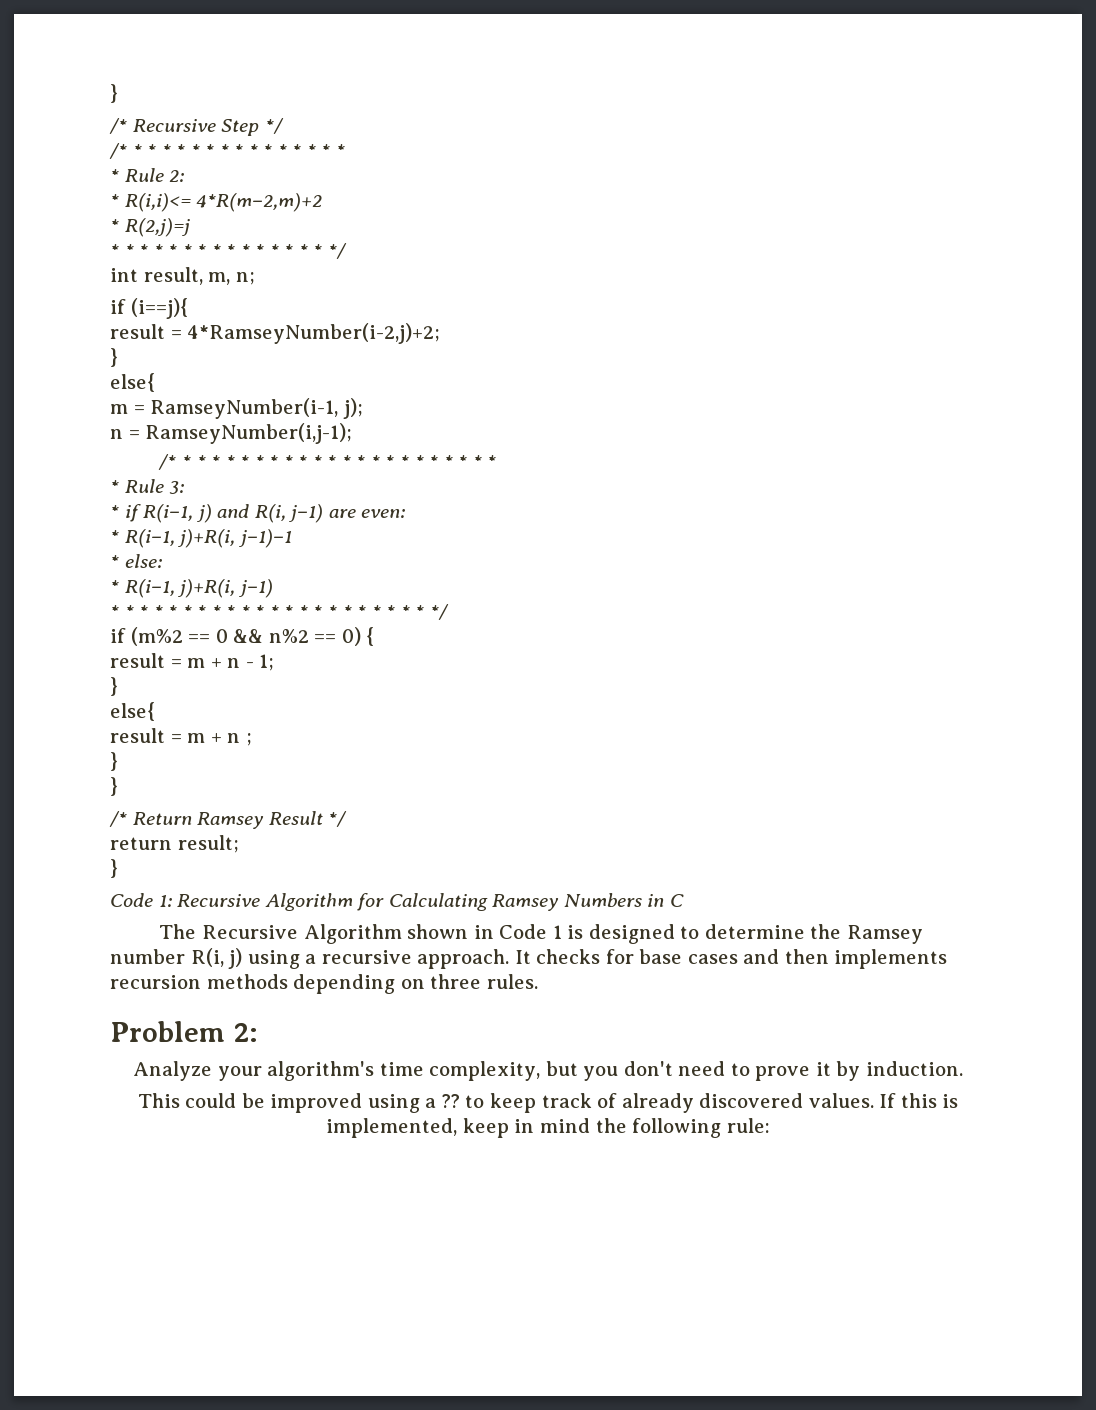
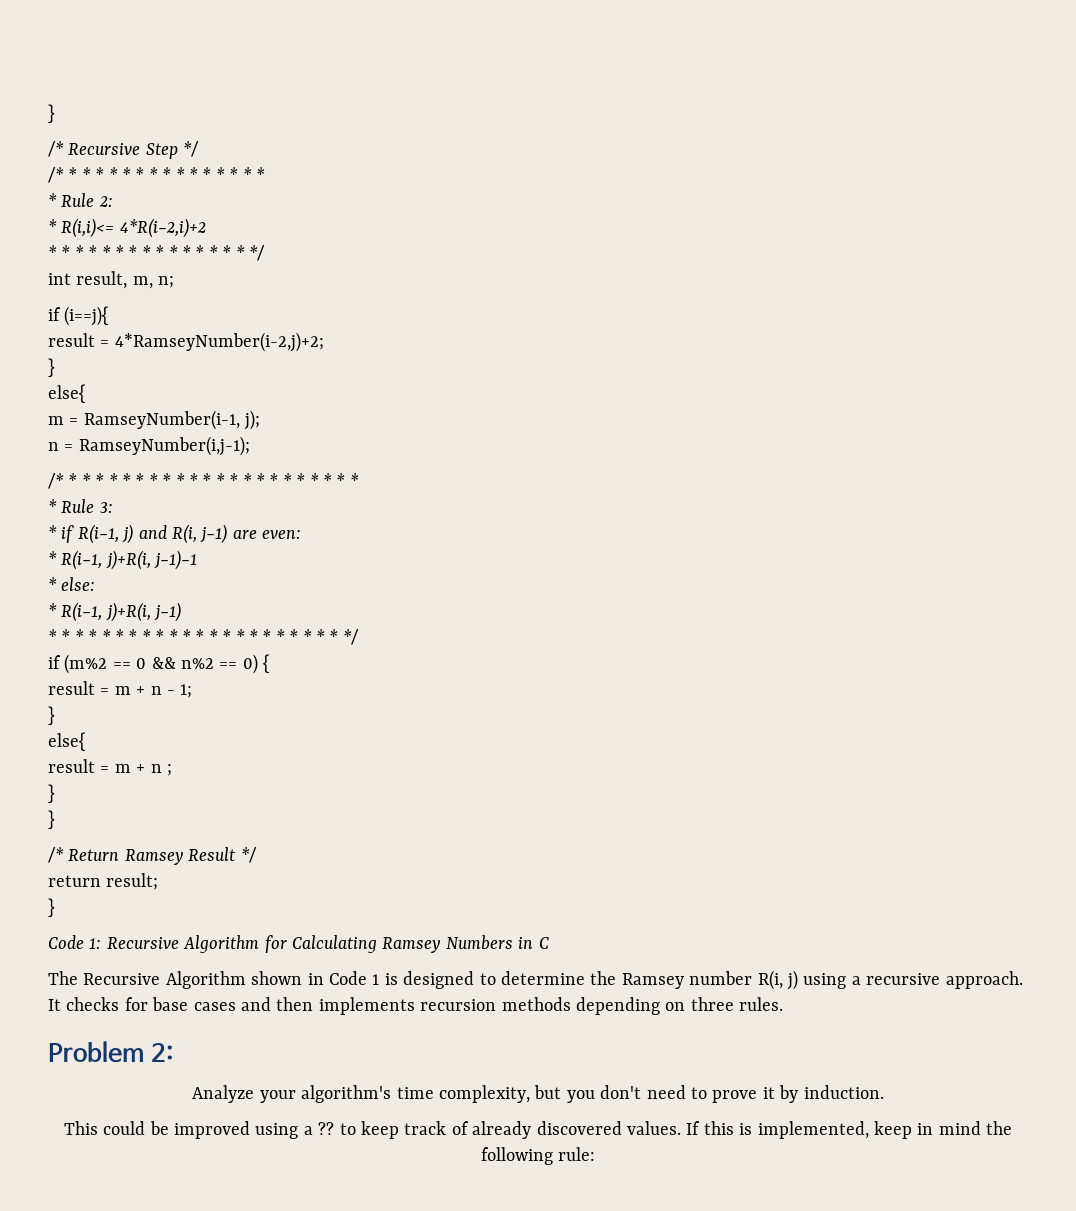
- * R(i,i)<= 4*R(m−2,m)+2
- * R(2,j)=j
+ * R(i,i)<= 4*R(i−2,i)+2

